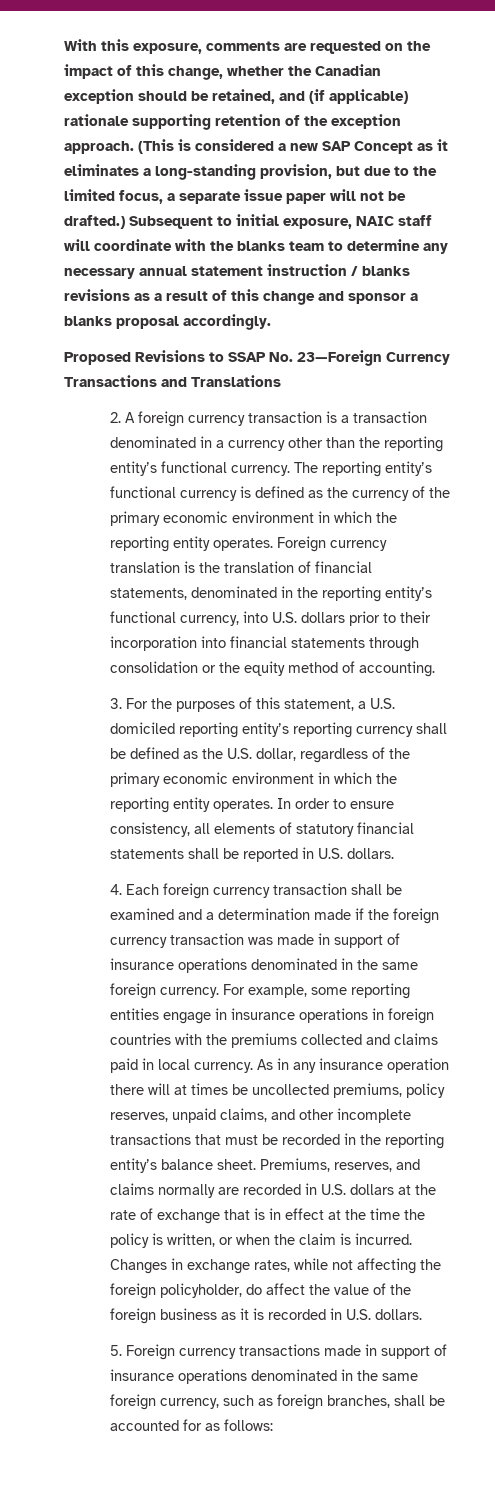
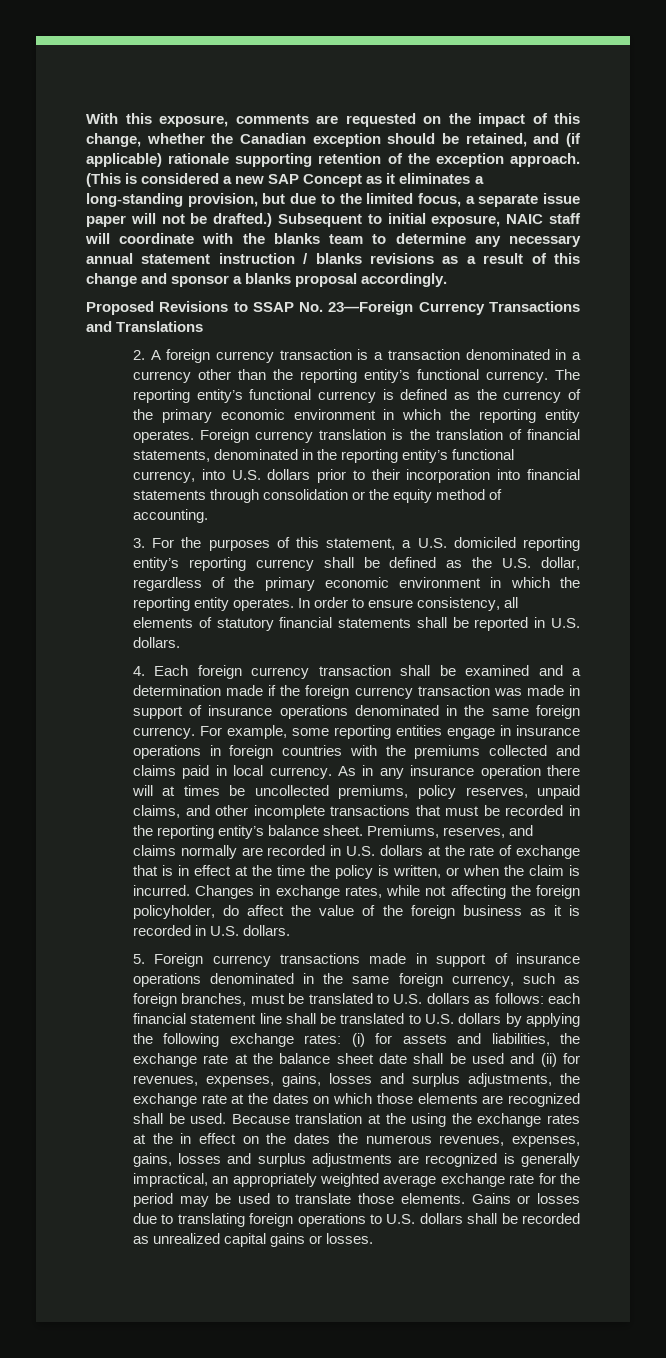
- 5. Foreign currency transactions made in support of insurance operations denominated in the same foreign currency, such as foreign branches, shall be accounted for as follows:
+ 5. Foreign currency transactions made in support of insurance operations denominated in the same foreign currency, such as foreign branches, must be translated to U.S. dollars as follows: each financial statement line shall be translated to U.S. dollars by applying the following exchange rates: (i) for assets and liabilities, the exchange rate at the balance sheet date shall be used and (ii) for revenues, expenses, gains, losses and surplus adjustments, the exchange rate at the dates on which those elements are recognized shall be used. Because translation at the using the exchange rates at the in effect on the dates the numerous revenues, expenses, gains, losses and surplus adjustments are recognized is generally impractical, an appropriately weighted average exchange rate for the period may be used to translate those elements. Gains or losses due to translating foreign operations to U.S. dollars shall be recorded as unrealized capital gains or losses.

